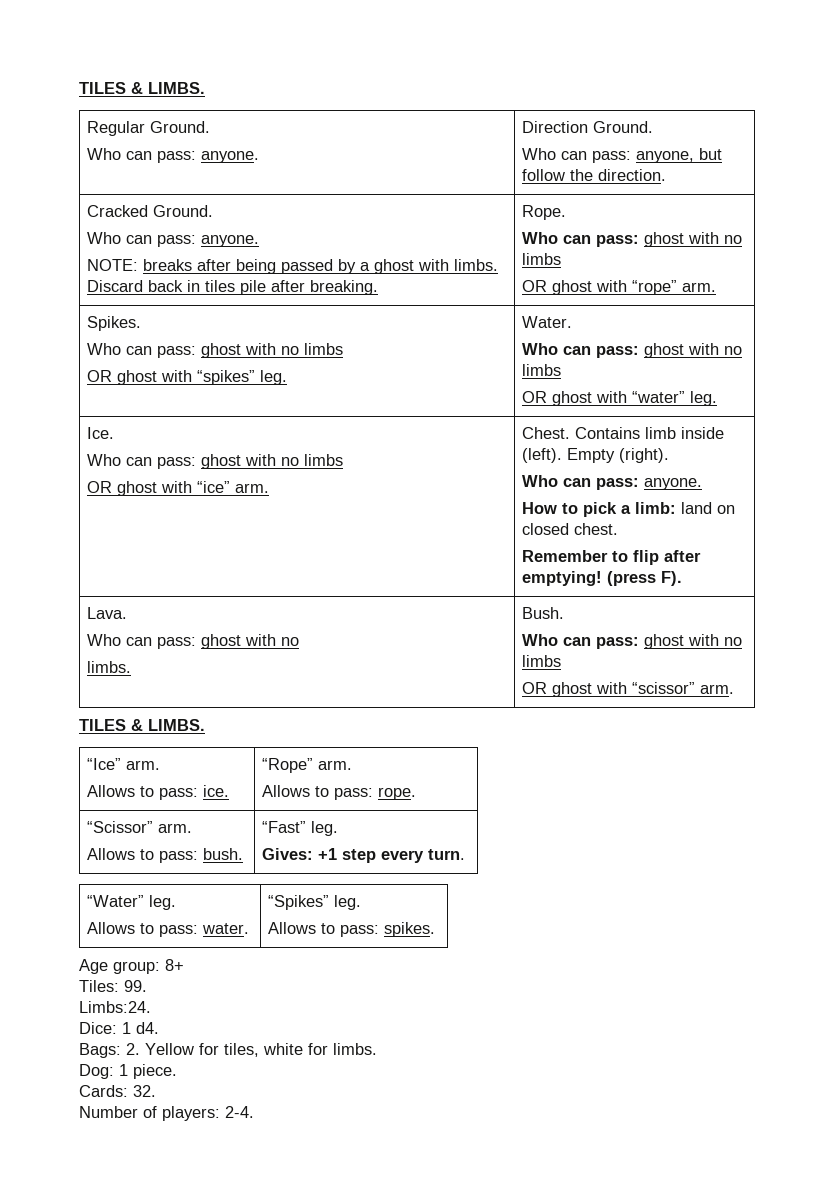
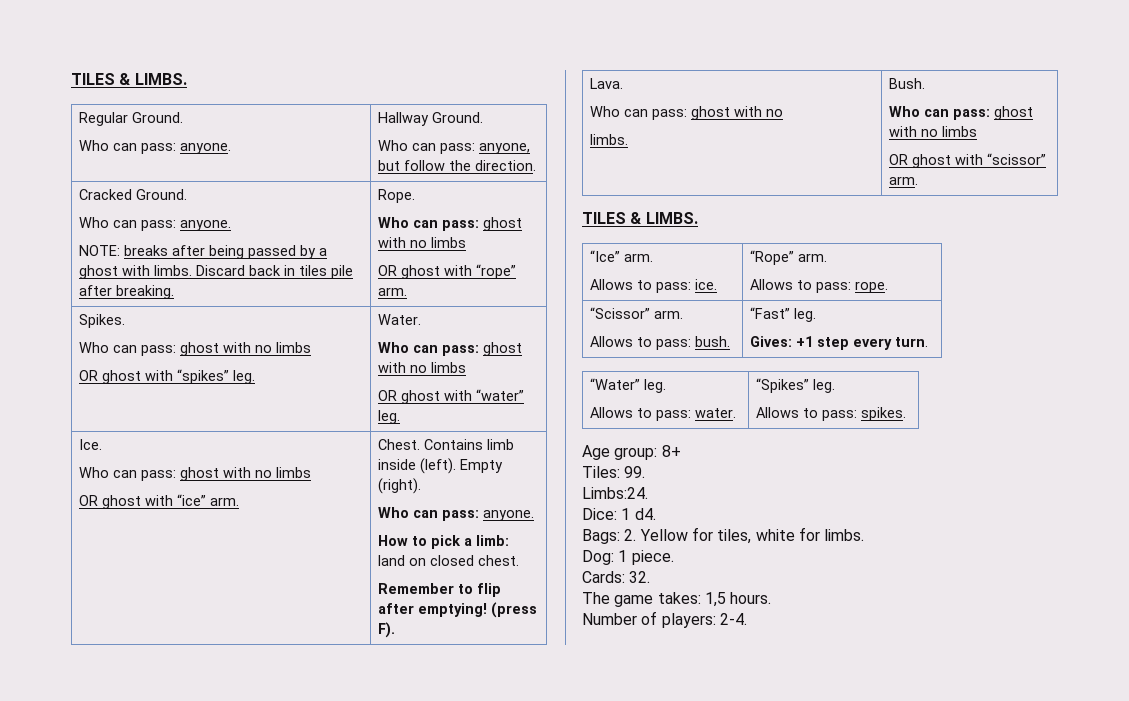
  Regular Ground.
- Who can pass: anyone. | Direction Ground.
+ Who can pass: anyone. | Hallway Ground.
+ The game takes: 1,5 hours.

